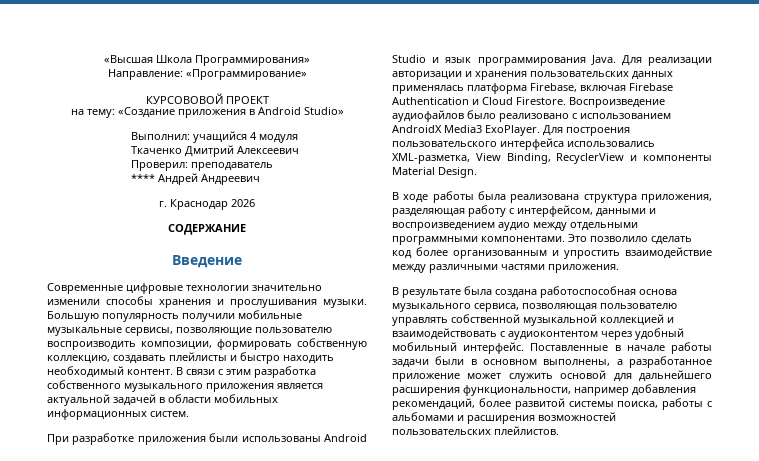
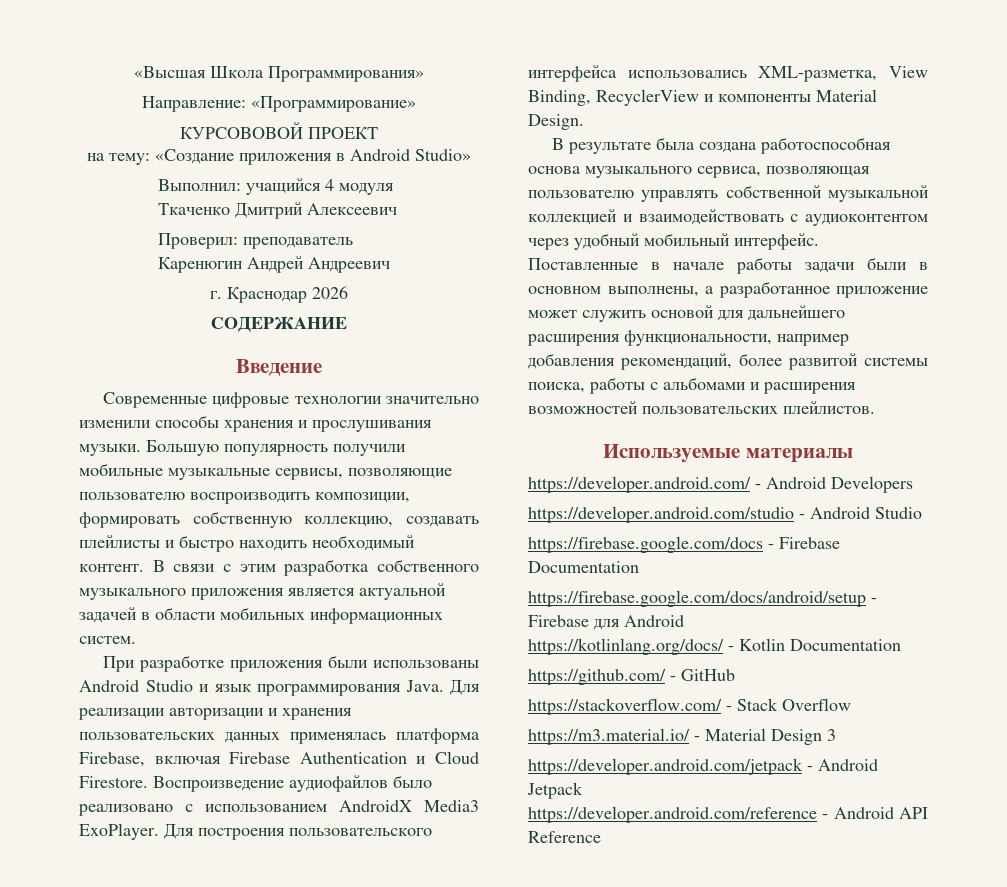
- **** Андрей Андреевич
+ Каренюгин Андрей Андреевич
- В ходе работы была реализована структура приложения, разделяющая работу с интерфейсом, данными и воспроизведением аудио между отдельными программными компонентами. Это позволило сделать код более организованным и упростить взаимодействие между различными частями приложения.
+ Используемые материалы
+ https://developer.android.com/ - Android Developers
+ https://developer.android.com/studio - Android Studio
+ https://firebase.google.com/docs - Firebase Documentation
+ https://firebase.google.com/docs/android/setup - Firebase для Android
+ https://kotlinlang.org/docs/ - Kotlin Documentation
+ https://github.com/ - GitHub
+ https://stackoverflow.com/ - Stack Overflow
+ https://m3.material.io/ - Material Design 3
+ https://developer.android.com/jetpack - Android Jetpack
+ https://developer.android.com/reference - Android API Reference

